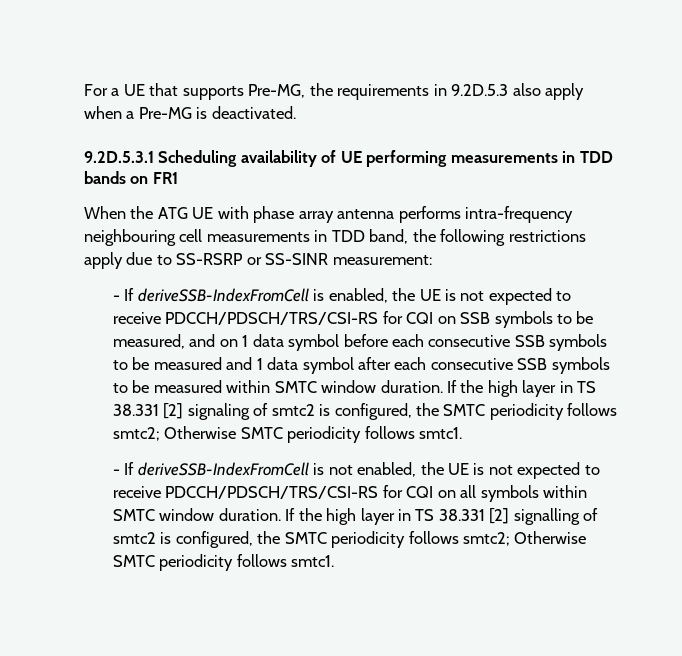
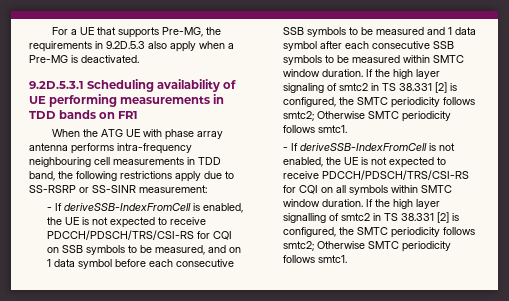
- If the high layer in TS 38.331 [2] signaling of smtc2 is configured, the SMTC periodicity follows smtc2; Otherwise SMTC periodicity follows smtc1.
+ If the high layer signaling of smtc2 in TS 38.331 [2] is configured, the SMTC periodicity follows smtc2; Otherwise SMTC periodicity follows smtc1.
- If the high layer in TS 38.331 [2] signalling of smtc2 is configured, the SMTC periodicity follows smtc2; Otherwise SMTC periodicity follows smtc1.
+ If the high layer signalling of smtc2 in TS 38.331 [2] is configured, the SMTC periodicity follows smtc2; Otherwise SMTC periodicity follows smtc1.

